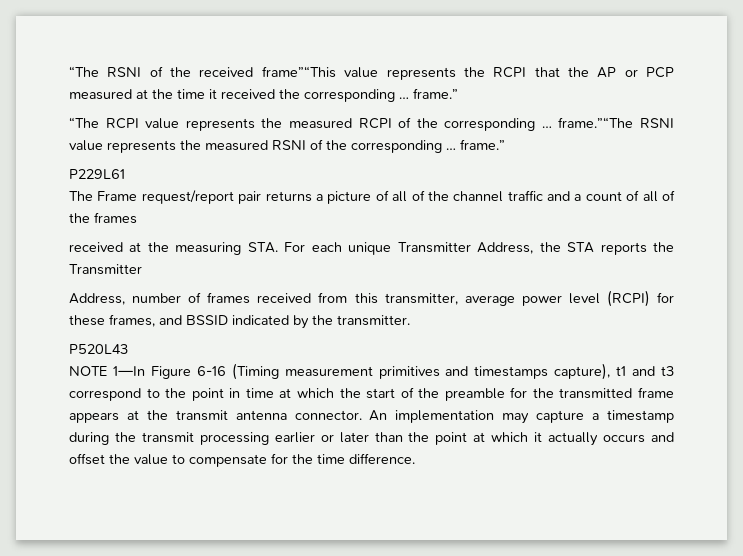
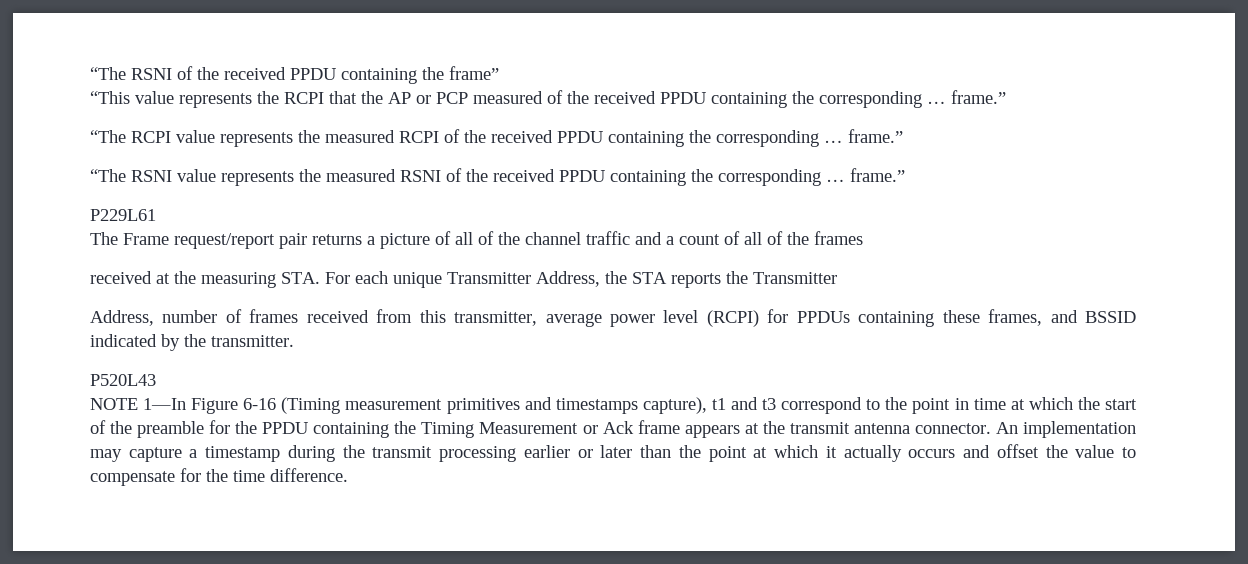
- “The RSNI of the received frame”“This value represents the RCPI that the AP or PCP measured at the time it received the corresponding … frame.”
+ “The RSNI of the received PPDU containing the frame”
+ “This value represents the RCPI that the AP or PCP measured of the received PPDU containing the corresponding … frame.”
- “The RCPI value represents the measured RCPI of the corresponding … frame.”“The RSNI value represents the measured RSNI of the corresponding … frame.”
+ “The RCPI value represents the measured RCPI of the received PPDU containing the corresponding … frame.”
+ “The RSNI value represents the measured RSNI of the received PPDU containing the corresponding … frame.”
- Address, number of frames received from this transmitter, average power level (RCPI) for these frames, and BSSID indicated by the transmitter.
+ Address, number of frames received from this transmitter, average power level (RCPI) for PPDUs containing these frames, and BSSID indicated by the transmitter.
- NOTE 1—In Figure 6-16 (Timing measurement primitives and timestamps capture), t1 and t3 correspond to the point in time at which the start of the preamble for the transmitted frame appears at the transmit antenna connector.
+ NOTE 1—In Figure 6-16 (Timing measurement primitives and timestamps capture), t1 and t3 correspond to the point in time at which the start of the preamble for the PPDU containing the Timing Measurement or Ack frame appears at the transmit antenna connector.

